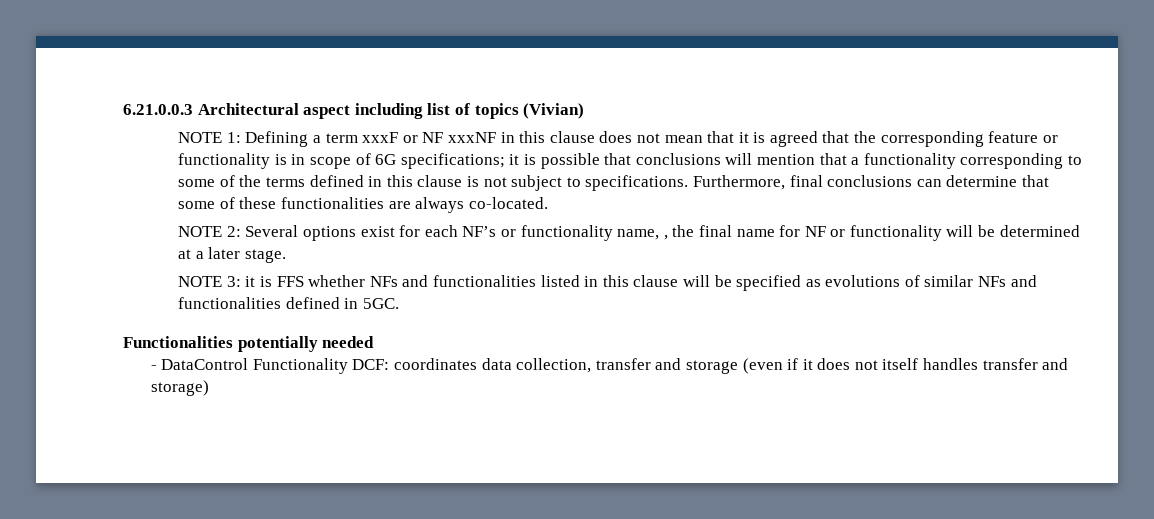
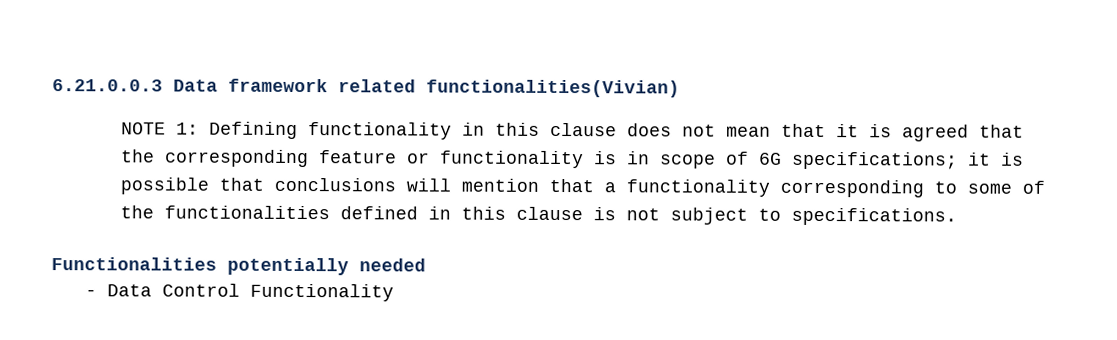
- 6.21.0.0.3 Architectural aspect including list of topics (Vivian)
- NOTE 1: Defining a term xxxF or NF xxxNF in this clause does not mean that it is agreed that the corresponding feature or functionality is in scope of 6G specifications; it is possible that conclusions will mention that a functionality corresponding to some of the terms defined in this clause is not subject to specifications. Furthermore, final conclusions can determine that some of these functionalities are always co-located.
- NOTE 2: Several options exist for each NF’s or functionality name, , the final name for NF or functionality will be determined at a later stage.
- NOTE 3: it is FFS whether NFs and functionalities listed in this clause will be specified as evolutions of similar NFs and functionalities defined in 5GC.
+ 6.21.0.0.3 Data framework related functionalities(Vivian)
+ NOTE 1: Defining functionality in this clause does not mean that it is agreed that the corresponding feature or functionality is in scope of 6G specifications; it is possible that conclusions will mention that a functionality corresponding to some of the functionalities defined in this clause is not subject to specifications.
  Functionalities potentially needed
- - DataControl Functionality DCF: coordinates data collection, transfer and storage (even if it does not itself handles transfer and storage)
+ - Data Control Functionality

